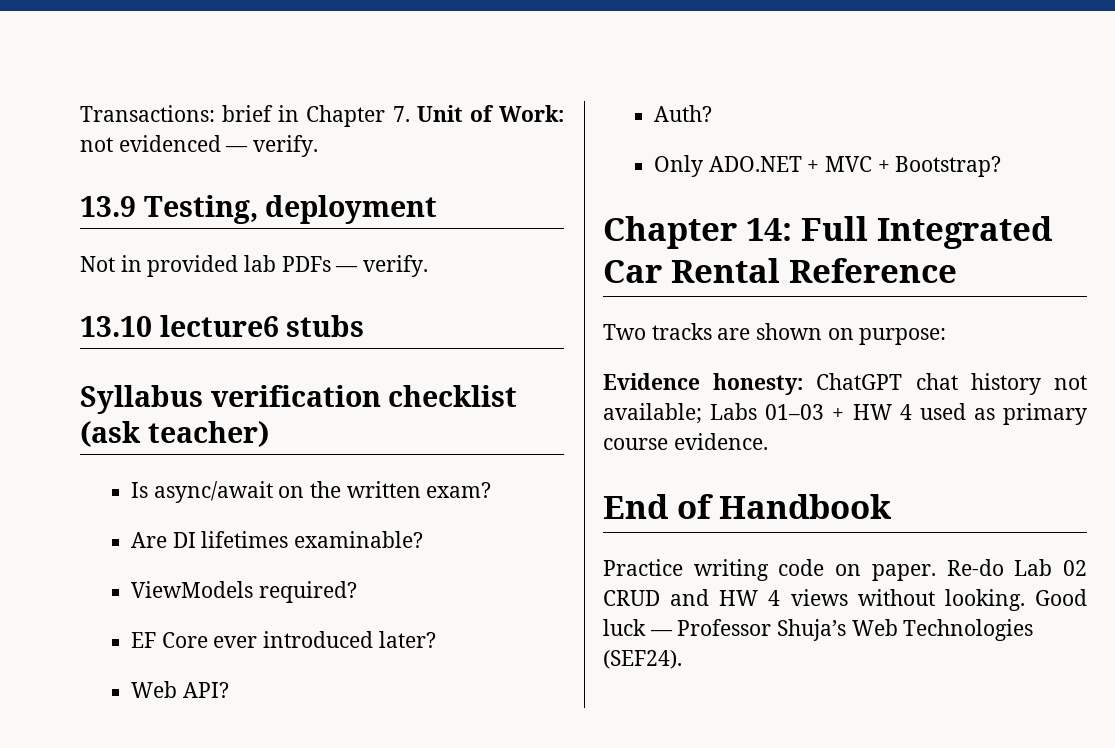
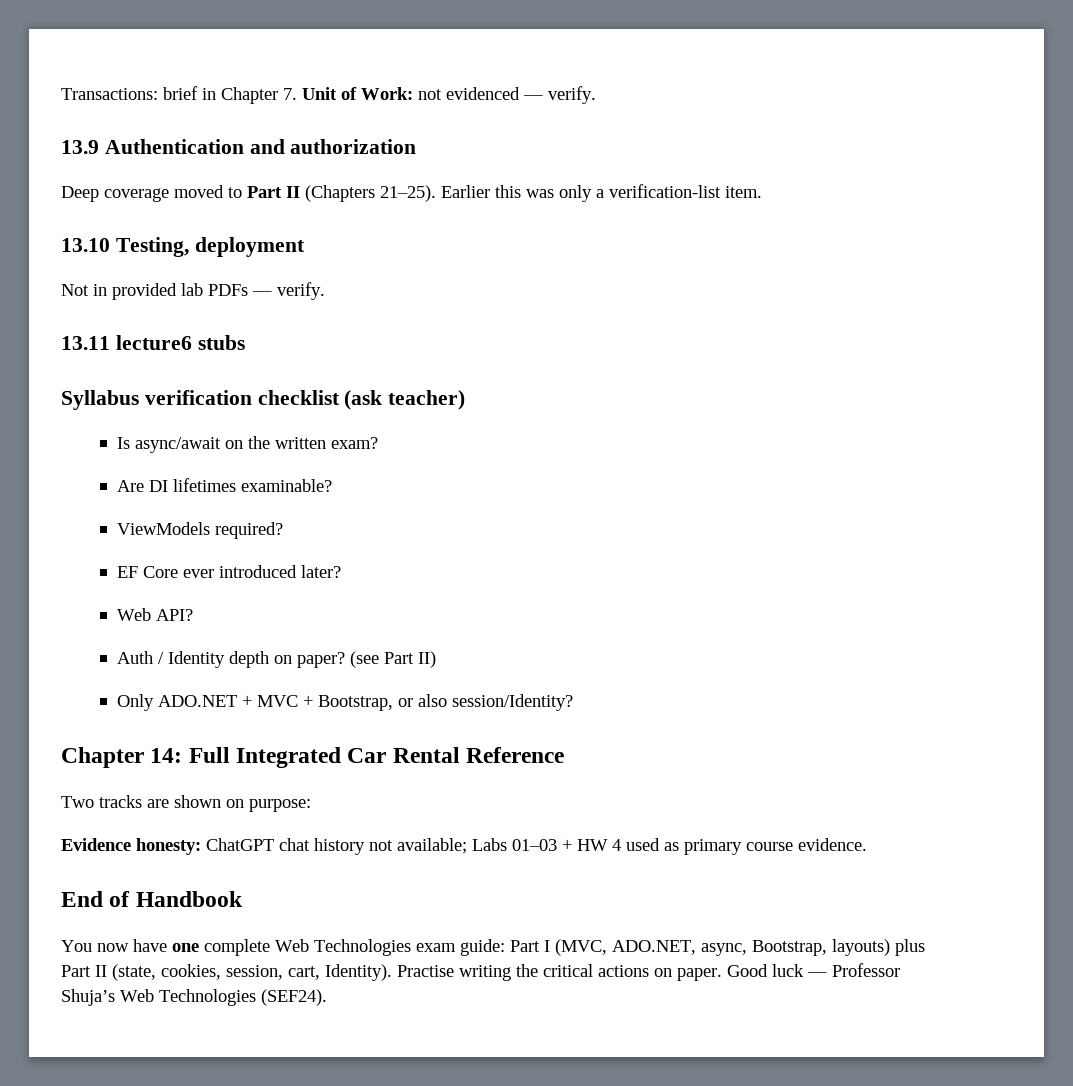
- 13.9 Testing, deployment
+ 13.9 Authentication and authorization
+ Deep coverage moved to Part II (Chapters 21–25). Earlier this was only a verification-list item.
+ 13.10 Testing, deployment
- 13.10 lecture6 stubs
+ 13.11 lecture6 stubs
- Auth?
+ Auth / Identity depth on paper? (see Part II)
- Only ADO.NET + MVC + Bootstrap?
+ Only ADO.NET + MVC + Bootstrap, or also session/Identity?
- Practice writing code on paper. Re-do Lab 02 CRUD and HW 4 views without looking.
+ You now have one complete Web Technologies exam guide: Part I (MVC, ADO.NET, async, Bootstrap, layouts) plus Part II (state, cookies, session, cart, Identity). Practise writing the critical actions on paper.

